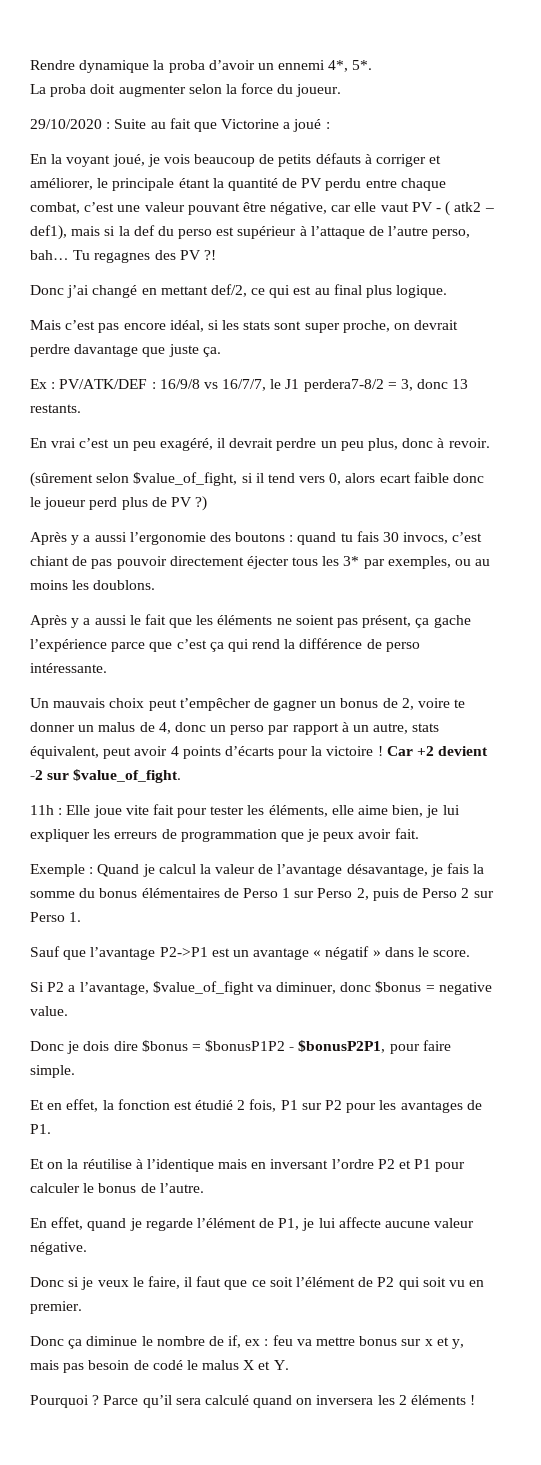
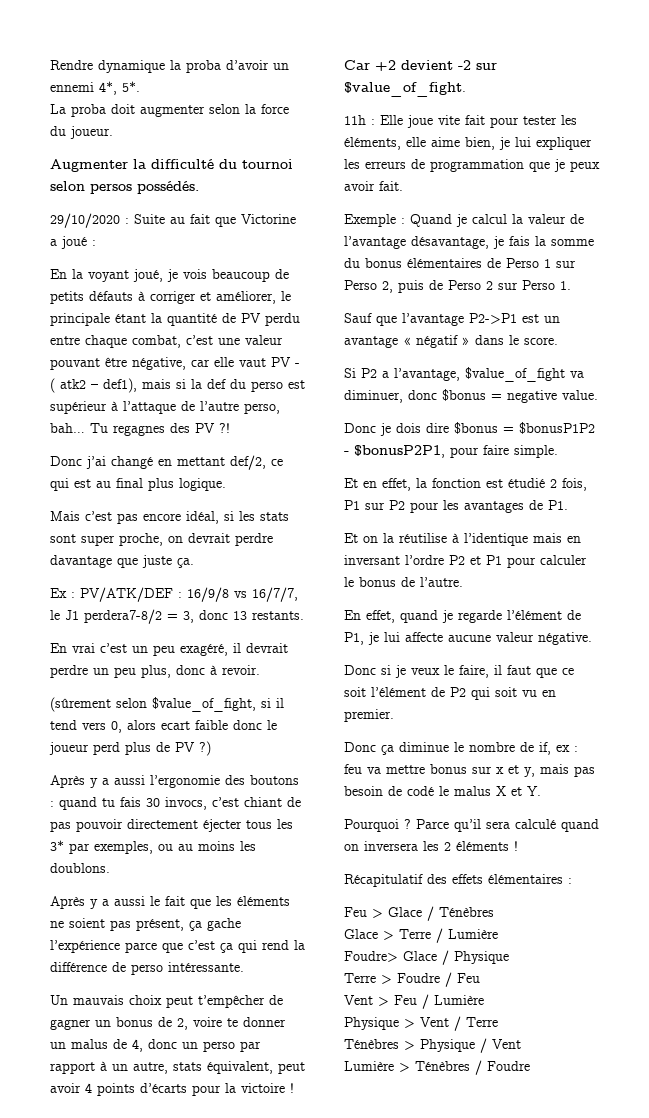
+ Augmenter la difficulté du tournoi selon persos possédés.
+ Récapitulatif des effets élémentaires :
+ Feu > Glace / Ténèbres
+ Glace > Terre / Lumière
+ Foudre> Glace / Physique
+ Terre > Foudre / Feu
+ Vent > Feu / Lumière
+ Physique > Vent / Terre
+ Ténèbres > Physique / Vent
+ Lumière > Ténèbres / Foudre

